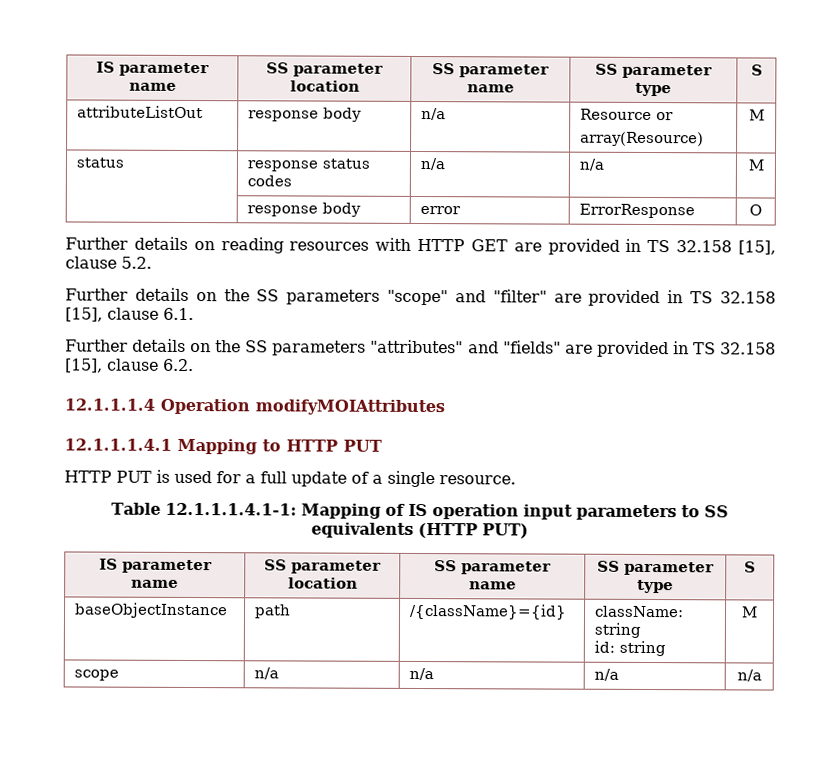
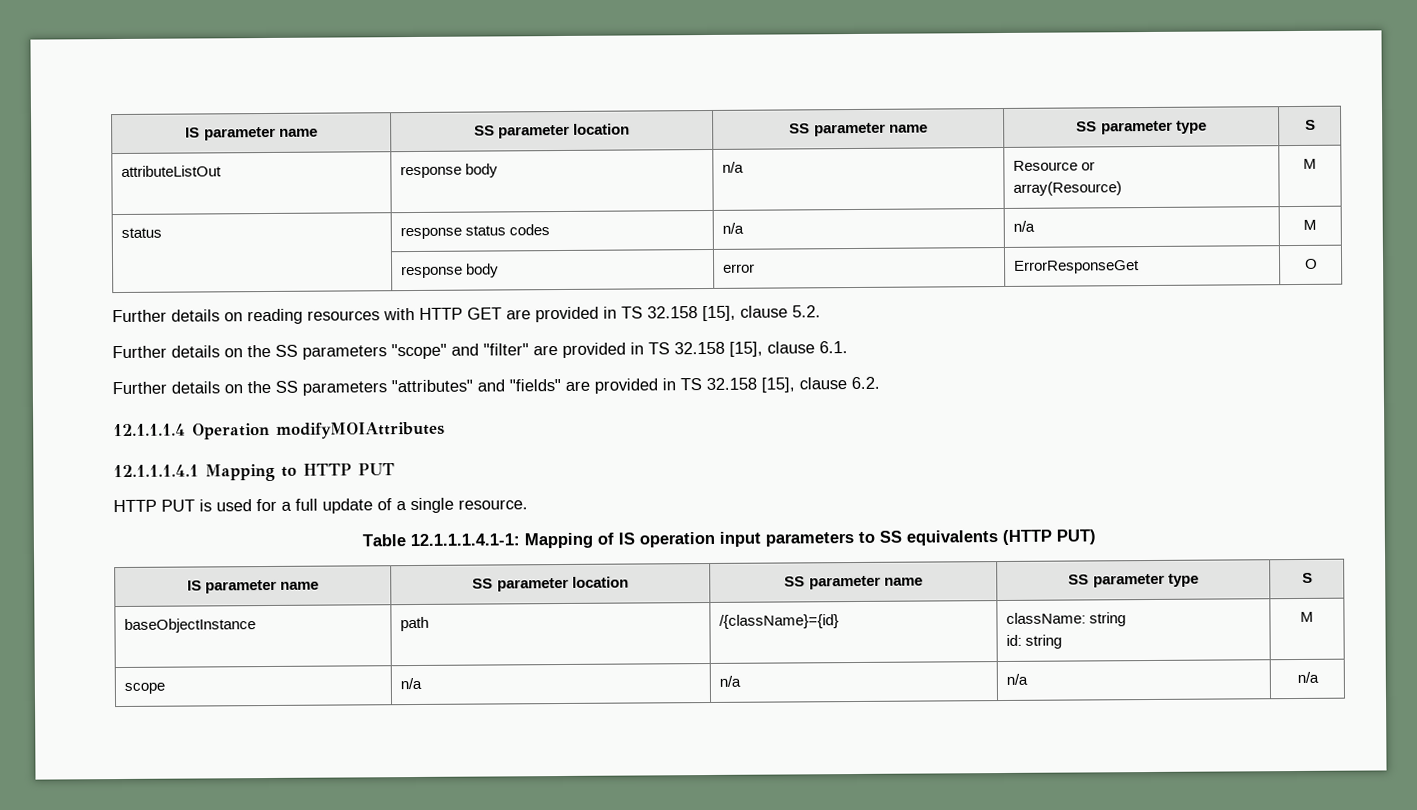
- | response body | error | ErrorResponse | O
+ | response body | error | ErrorResponseGet | O

